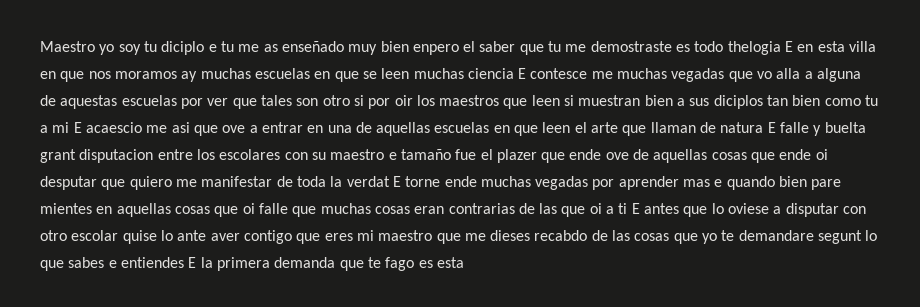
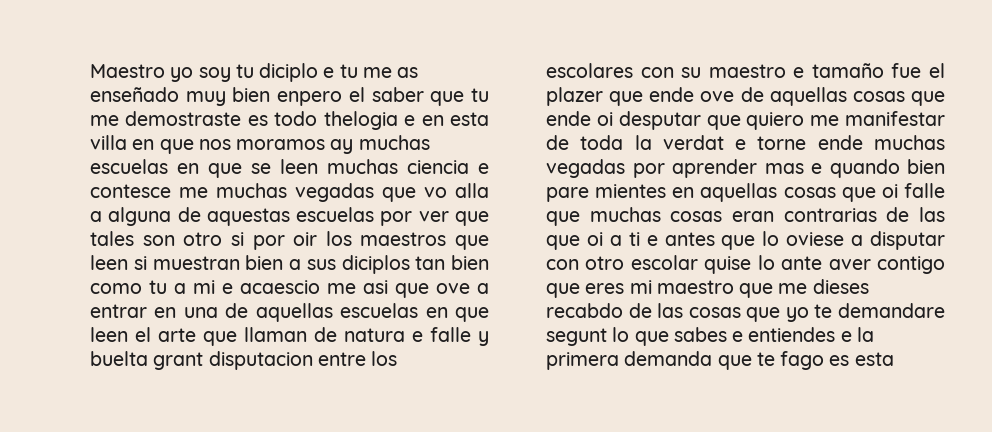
- Maestro yo soy tu diciplo e tu me as enseñado muy bien enpero el saber que tu me demostraste es todo thelogia E en esta villa en que nos moramos ay muchas escuelas en que se leen muchas ciencia E contesce me muchas vegadas que vo alla a alguna de aquestas escuelas por ver que tales son otro si por oir los maestros que leen si muestran bien a sus diciplos tan bien como tu a mi E acaescio me asi que ove a entrar en una de aquellas escuelas en que leen el arte que llaman de natura E falle y buelta grant disputacion entre los escolares con su maestro e tamaño fue el plazer que ende ove de aquellas cosas que ende oi desputar que quiero me manifestar de toda la verdat E torne ende muchas vegadas por aprender mas e quando bien pare mientes en aquellas cosas que oi falle que muchas cosas eran contrarias de las que oi a ti E antes que lo oviese a disputar con otro escolar quise lo ante aver contigo que eres mi maestro que me dieses recabdo de las cosas que yo te demandare segunt lo que sabes e entiendes E la primera demanda que te fago es esta
+ Maestro yo soy tu diciplo e tu me as enseñado muy bien enpero el saber que tu me demostraste es todo thelogia e en esta villa en que nos moramos ay muchas escuelas en que se leen muchas ciencia e contesce me muchas vegadas que vo alla a alguna de aquestas escuelas por ver que tales son otro si por oir los maestros que leen si muestran bien a sus diciplos tan bien como tu a mi e acaescio me asi que ove a entrar en una de aquellas escuelas en que leen el arte que llaman de natura e falle y buelta grant disputacion entre los escolares con su maestro e tamaño fue el plazer que ende ove de aquellas cosas que ende oi desputar que quiero me manifestar de toda la verdat e torne ende muchas vegadas por aprender mas e quando bien pare mientes en aquellas cosas que oi falle que muchas cosas eran contrarias de las que oi a ti e antes que lo oviese a disputar con otro escolar quise lo ante aver contigo que eres mi maestro que me dieses recabdo de las cosas que yo te demandare segunt lo que sabes e entiendes e la primera demanda que te fago es esta

